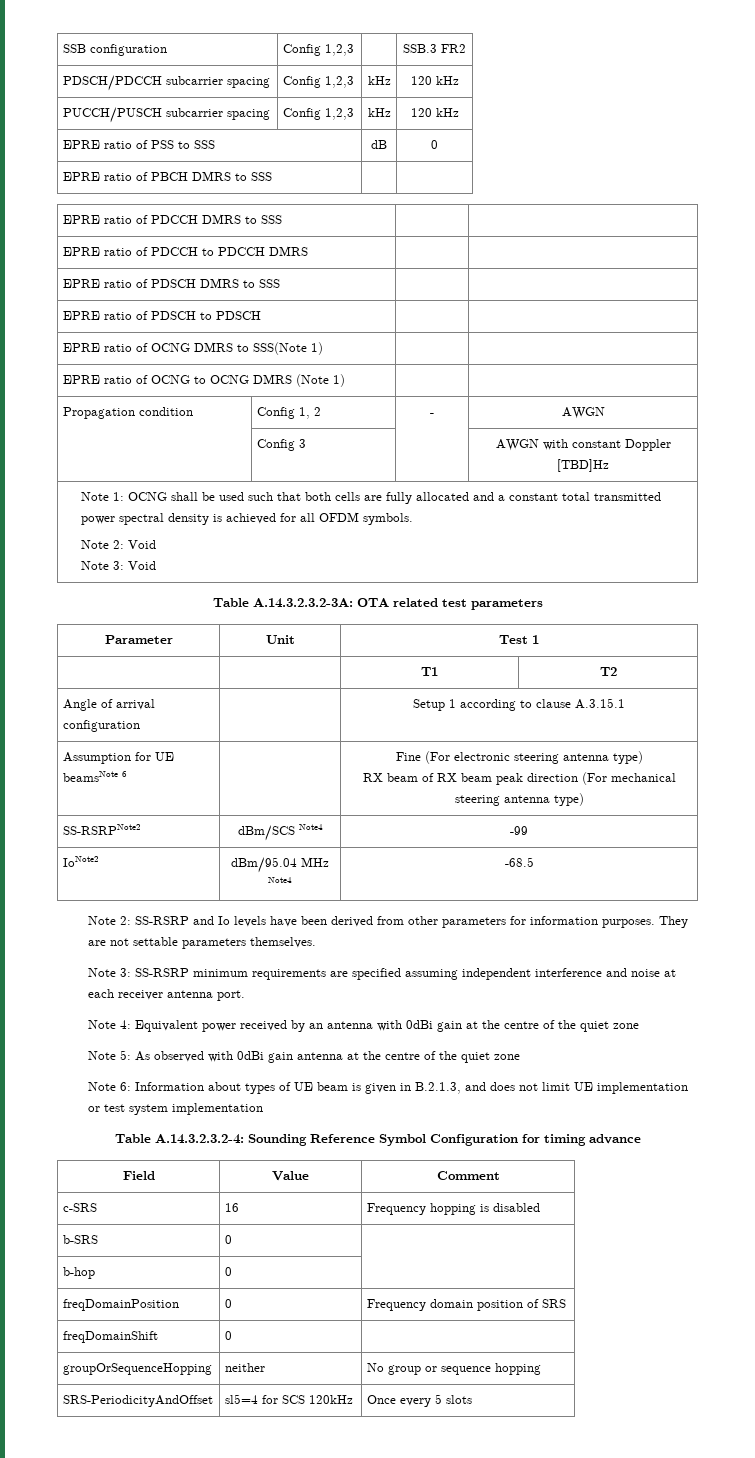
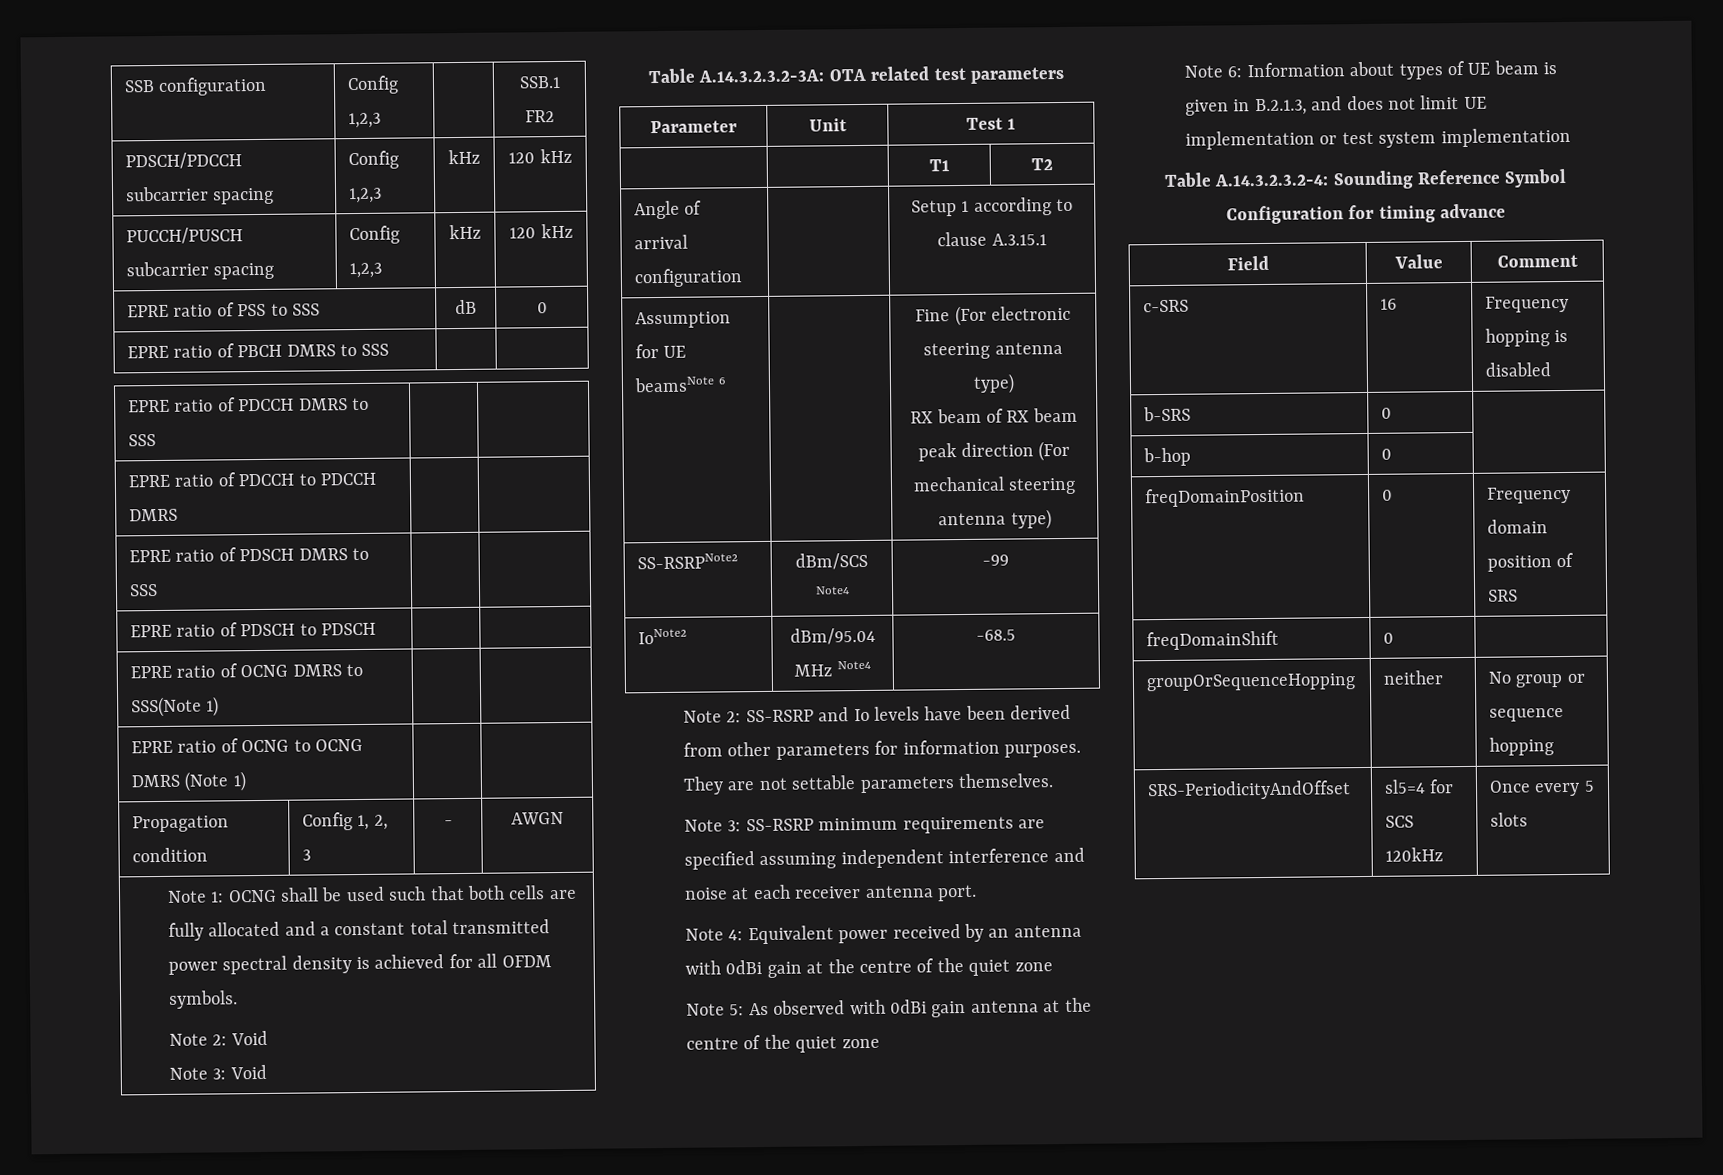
- SSB configuration | Config 1,2,3 | | SSB.3 FR2
+ SSB configuration | Config 1,2,3 | | SSB.1 FR2
- Propagation condition | Config 1, 2 | - | AWGN
+ Propagation condition | Config 1, 2, 3 | - | AWGN
- | Config 3 | | AWGN with constant Doppler [TBD]Hz

